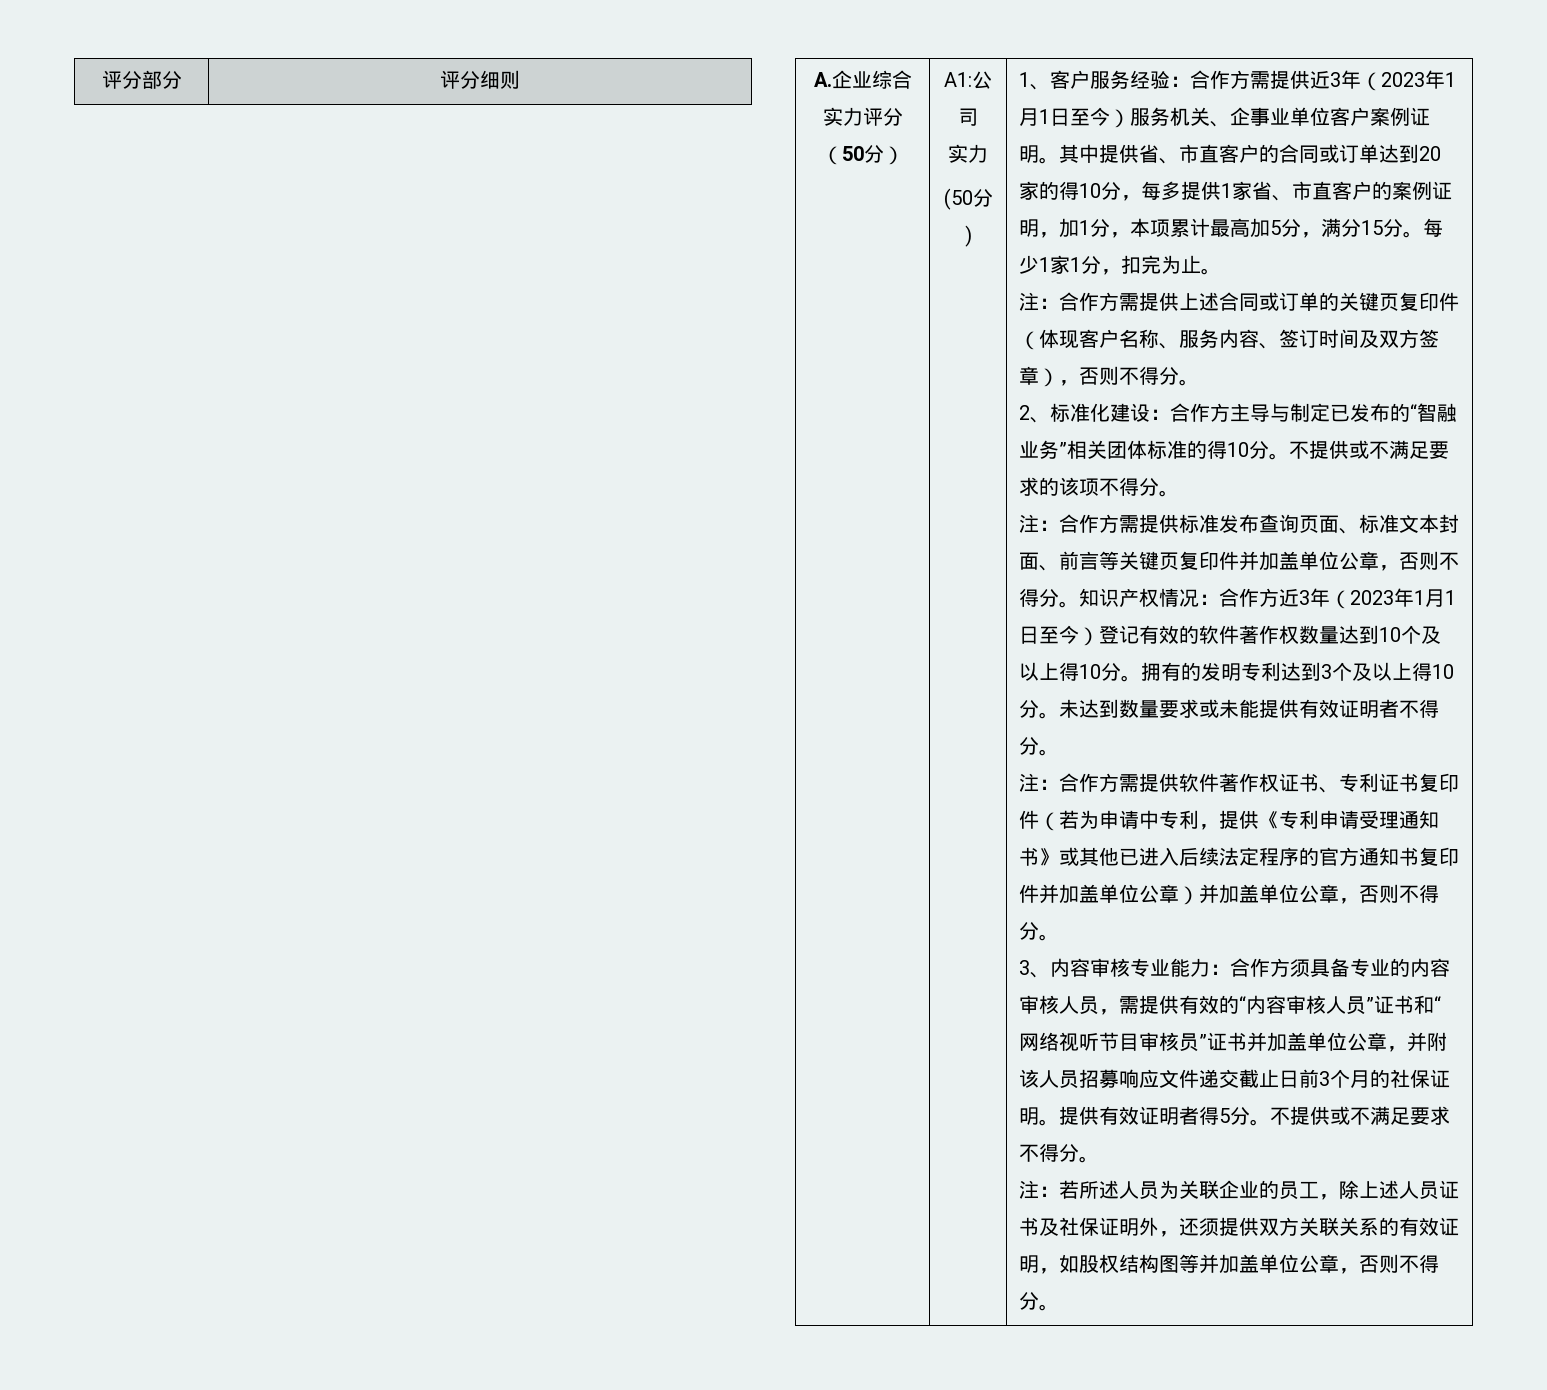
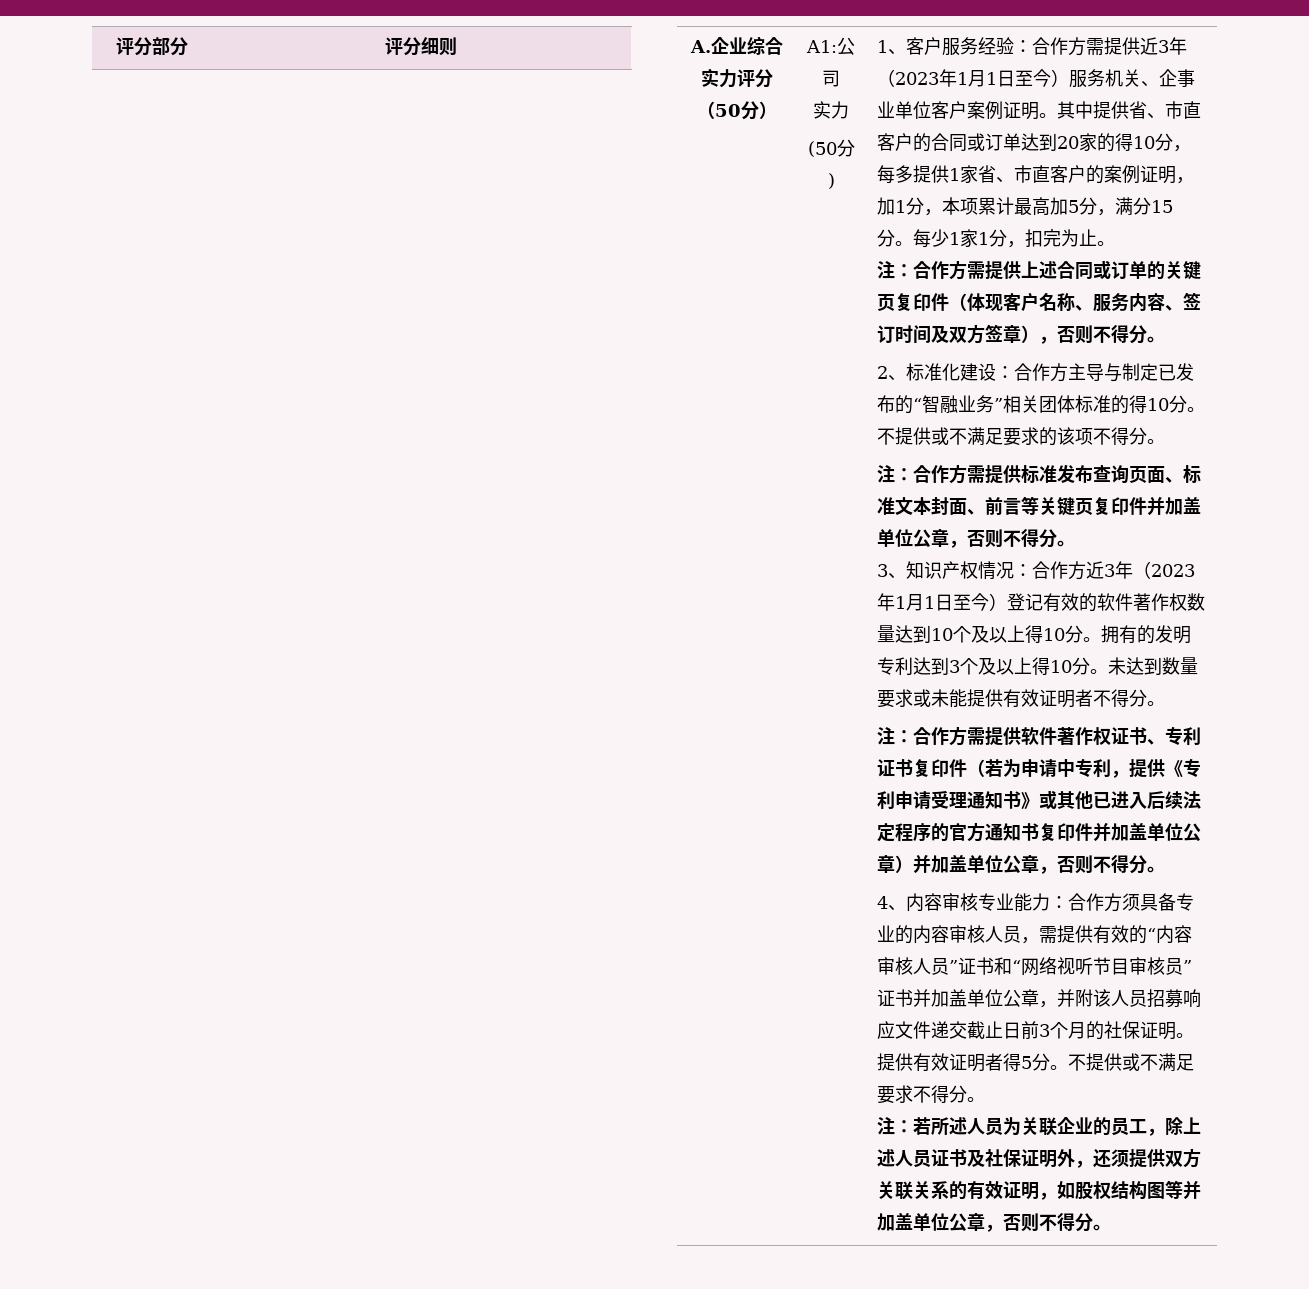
- 注：合作方需提供标准发布查询页面、标准文本封面、前言等关键页复印件并加盖单位公章，否则不得分。知识产权情况：合作方近3年（2023年1月1日至今）登记有效的软件著作权数量达到10个及以上得10分。
+ 注：合作方需提供标准发布查询页面、标准文本封面、前言等关键页复印件并加盖单位公章，否则不得分。
+ 3、知识产权情况：合作方近3年（2023年1月1日至今）登记有效的软件著作权数量达到10个及以上得10分。
- 3、内容审核专业能力：合作方须具备专业的内容审核人员，需提供有效的“内容审核人员”证书和“网络视听节目审核员”证书并加盖单位公章，并附该人员招募响应文件递交截止日前3个月的社保证明。
+ 4、内容审核专业能力：合作方须具备专业的内容审核人员，需提供有效的“内容审核人员”证书和“网络视听节目审核员”证书并加盖单位公章，并附该人员招募响应文件递交截止日前3个月的社保证明。

